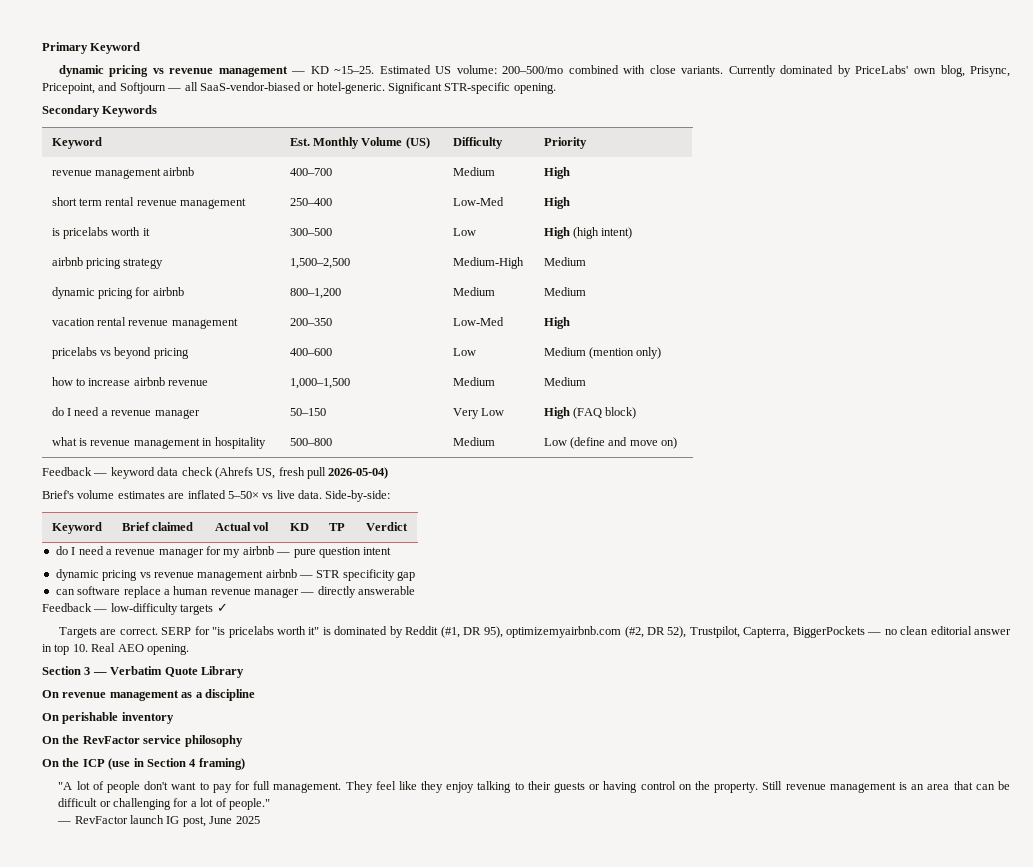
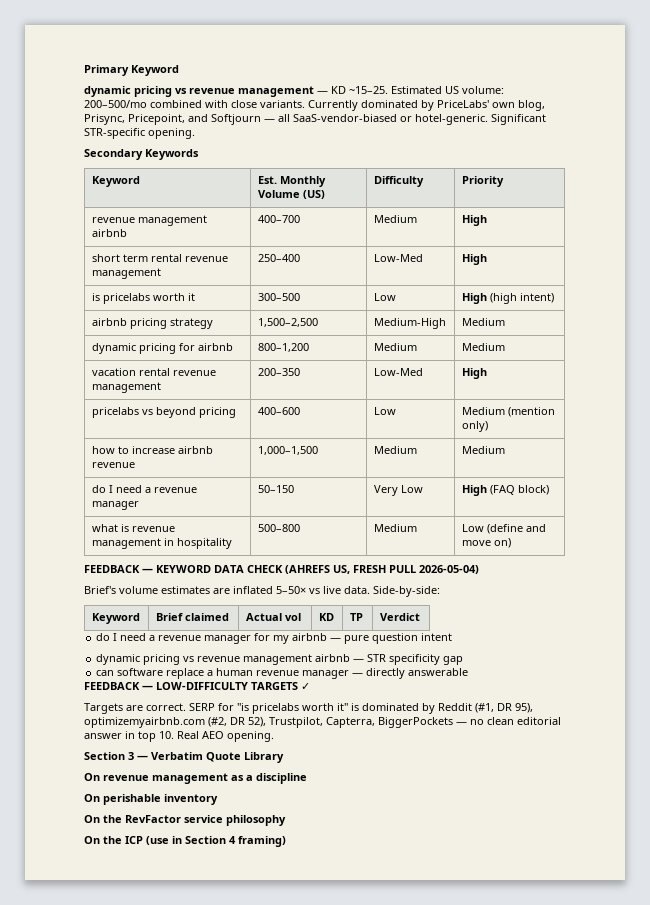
- Feedback — keyword data check (Ahrefs US, fresh pull 2026-05-04)
+ FEEDBACK — KEYWORD DATA CHECK (AHREFS US, FRESH PULL 2026-05-04)
- Feedback — low-difficulty targets ✓
+ FEEDBACK — LOW-DIFFICULTY TARGETS ✓
- "A lot of people don't want to pay for full management. They feel like they enjoy talking to their guests or having control on the property. Still revenue management is an area that can be difficult or challenging for a lot of people."
- — RevFactor launch IG post, June 2025

